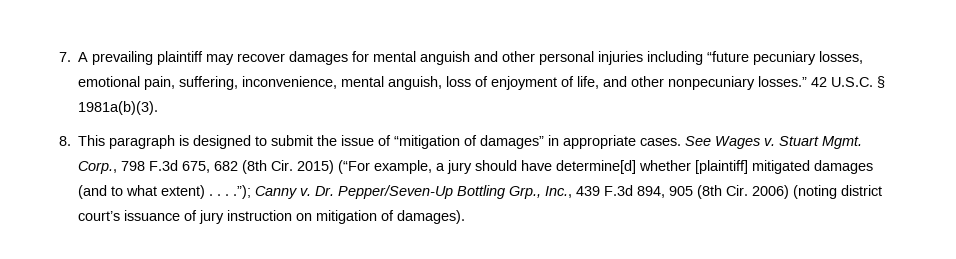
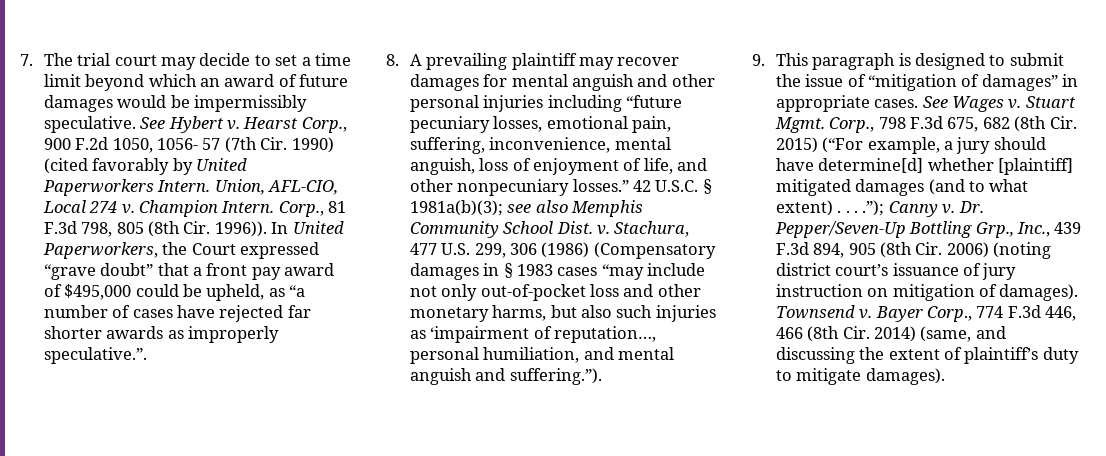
- 7. A prevailing plaintiff may recover damages for mental anguish and other personal injuries including “future pecuniary losses, emotional pain, suffering, inconvenience, mental anguish, loss of enjoyment of life, and other nonpecuniary losses.”
+ 7. The trial court may decide to set a time limit beyond which an award of future damages would be impermissibly speculative. See Hybert v. Hearst Corp., 900 F.2d 1050, 1056- 57 (7th Cir. 1990) (cited favorably by United Paperworkers Intern. Union, AFL-CIO, Local 274 v. Champion Intern. Corp., 81 F.3d 798, 805 (8th Cir. 1996)). In United Paperworkers, the Court expressed “grave doubt” that a front pay award of $495,000 could be upheld, as “a number of cases have rejected far shorter awards as improperly speculative.”.
+ 8. A prevailing plaintiff may recover damages for mental anguish and other personal injuries including “future pecuniary losses, emotional pain, suffering, inconvenience, mental anguish, loss of enjoyment of life, and other nonpecuniary losses.”
- 42 U.S.C. § 1981a(b)(3).
- 8. This paragraph is designed to submit the issue of “mitigation of damages” in appropriate cases.
+ 42 U.S.C. § 1981a(b)(3); see also Memphis Community School Dist. v. Stachura, 477 U.S. 299, 306 (1986) (Compensatory damages in § 1983 cases “may include not only out-of-pocket loss and other monetary harms, but also such injuries as ‘impairment of reputation…, personal humiliation, and mental anguish and suffering.”).
+ 9. This paragraph is designed to submit the issue of “mitigation of damages” in appropriate cases.
+ Townsend v. Bayer Corp., 774 F.3d 446, 466 (8th Cir. 2014) (same, and discussing the extent of plaintiff’s duty to mitigate damages).

